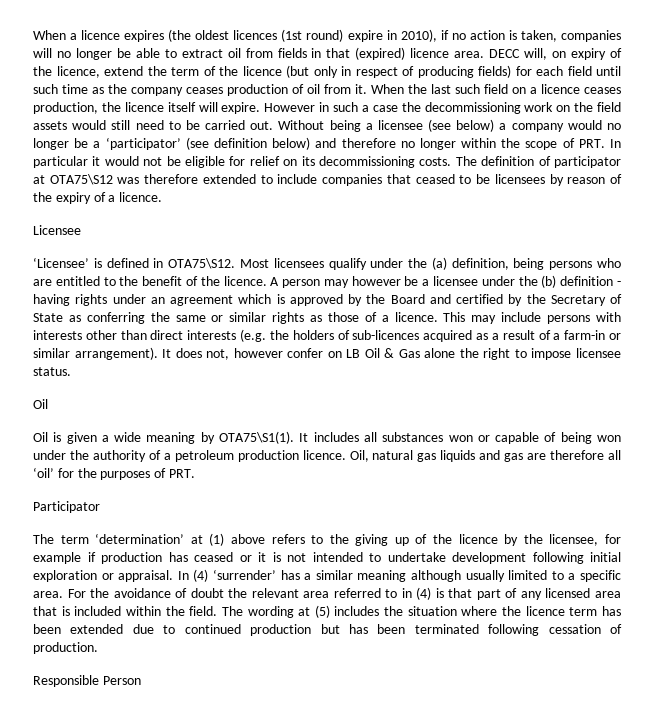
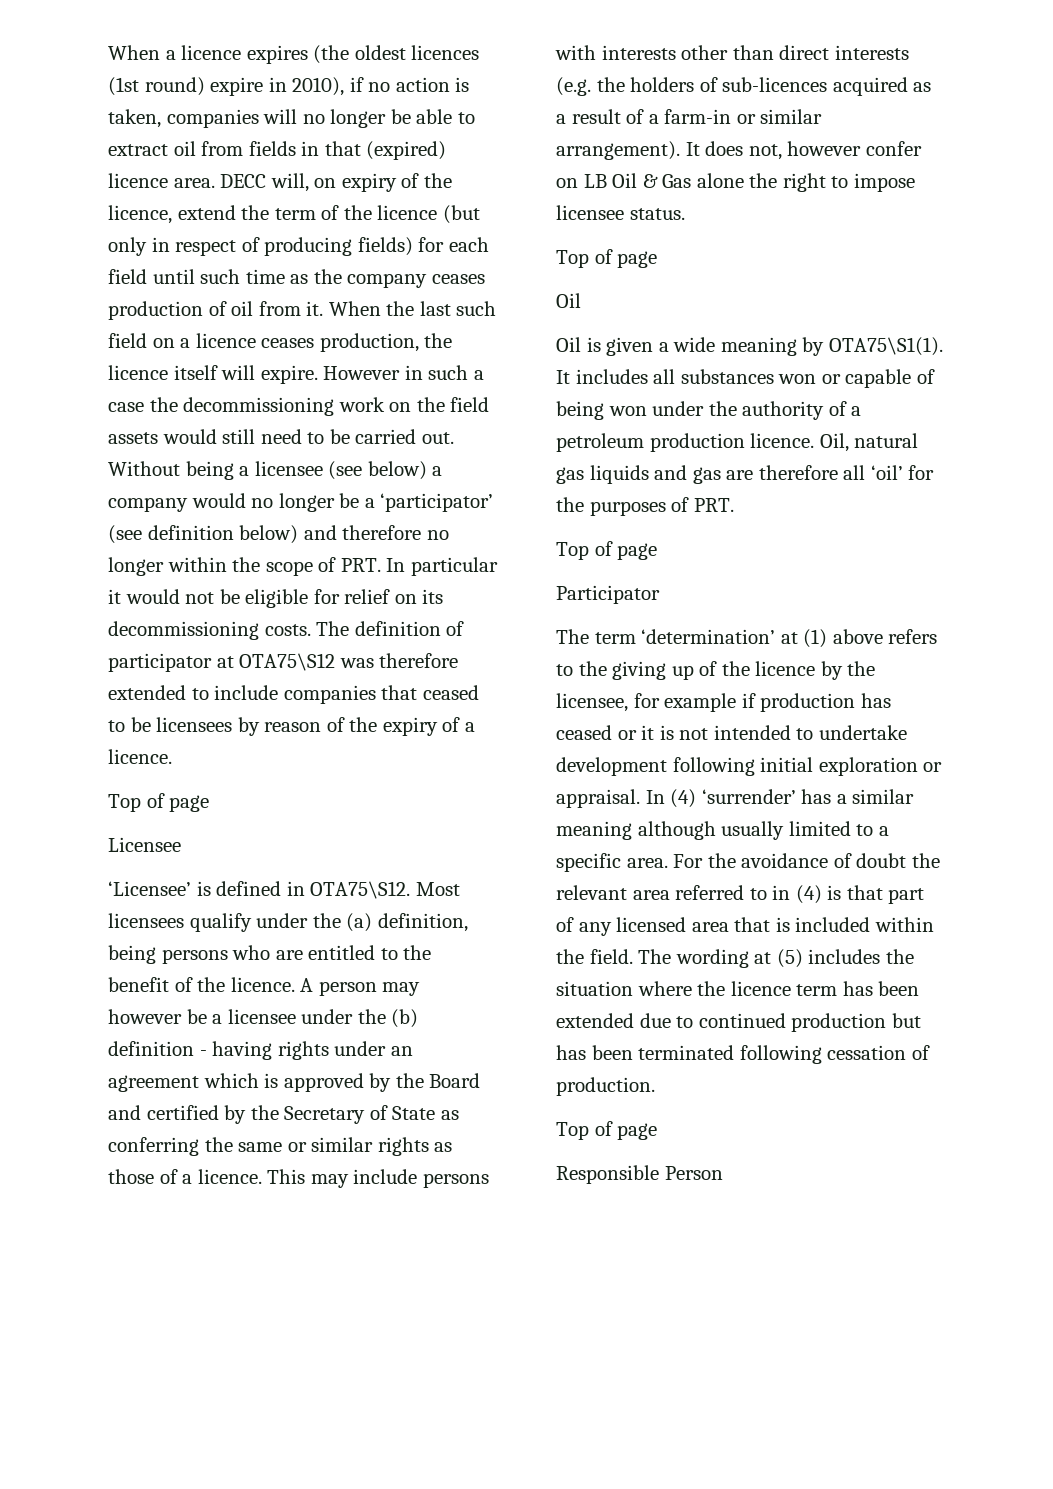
  The definition of participator at OTA75\S12 was therefore extended to include companies that ceased to be licensees by reason of the expiry of a licence.
+ Top of page
  It does not, however confer on LB Oil & Gas alone the right to impose licensee status.
+ Top of page
  Oil, natural gas liquids and gas are therefore all ‘oil’ for the purposes of PRT.
+ Top of page
  The wording at (5) includes the situation where the licence term has been extended due to continued production but has been terminated following cessation of production.
+ Top of page

